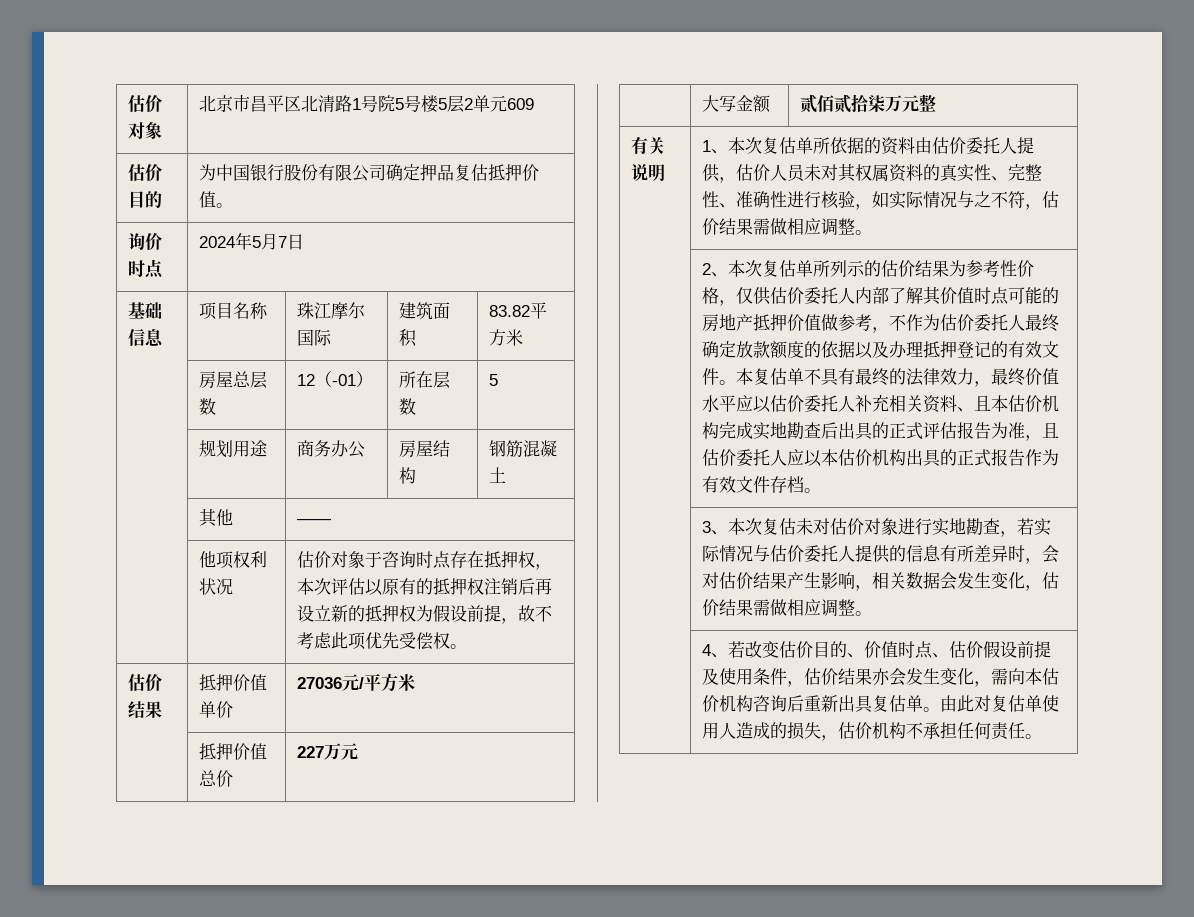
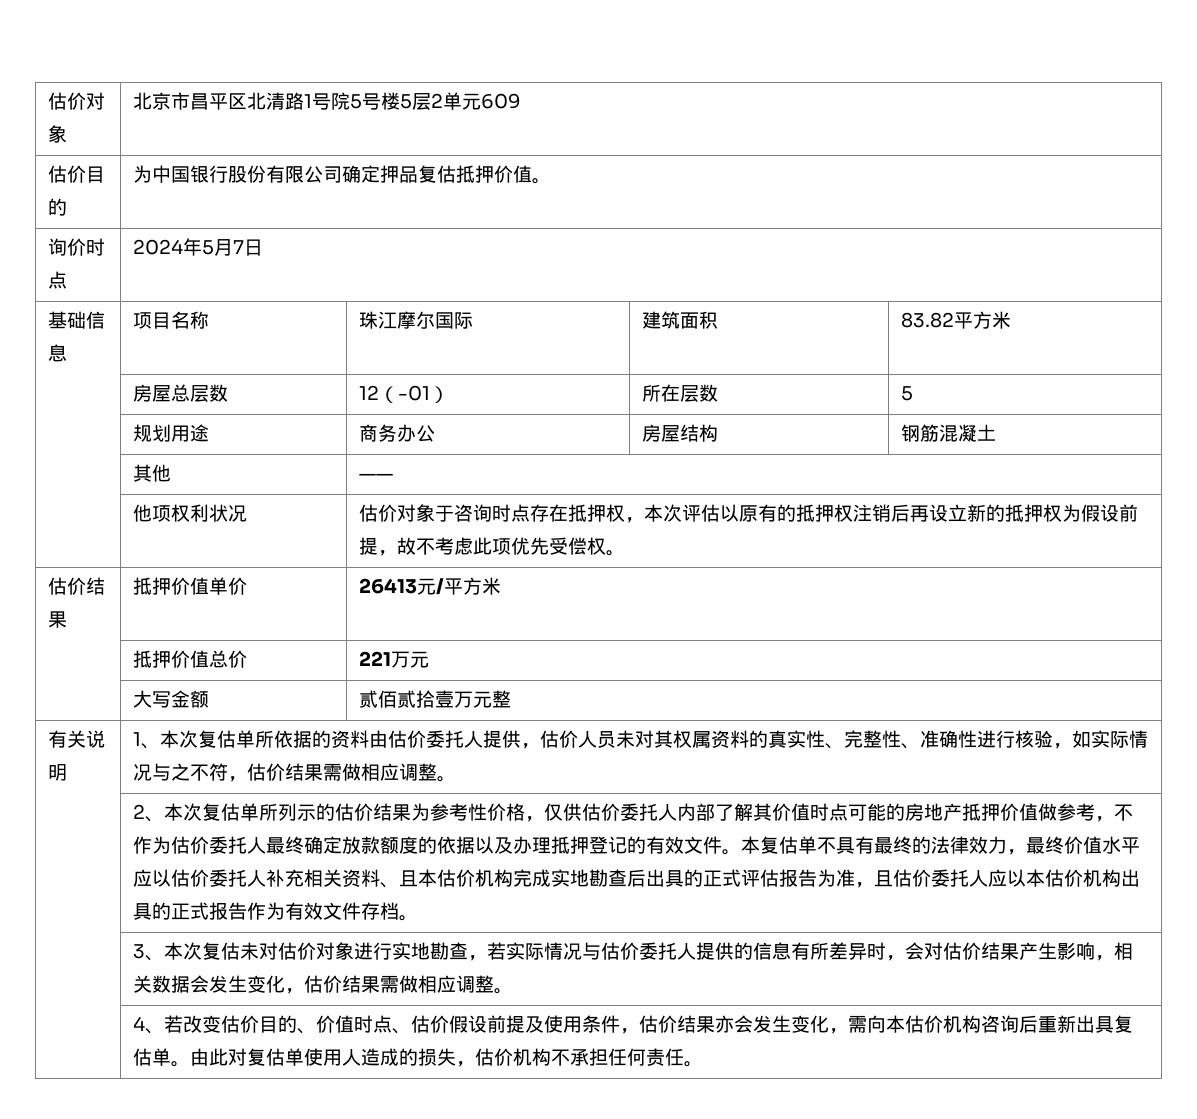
- 估价结果 | 抵押价值单价 | 27036元/平方米
+ 估价结果 | 抵押价值单价 | 26413元/平方米
- | 抵押价值总价 | 227万元
+ | 抵押价值总价 | 221万元
- | 大写金额 | 贰佰贰拾柒万元整
+ | 大写金额 | 贰佰贰拾壹万元整

